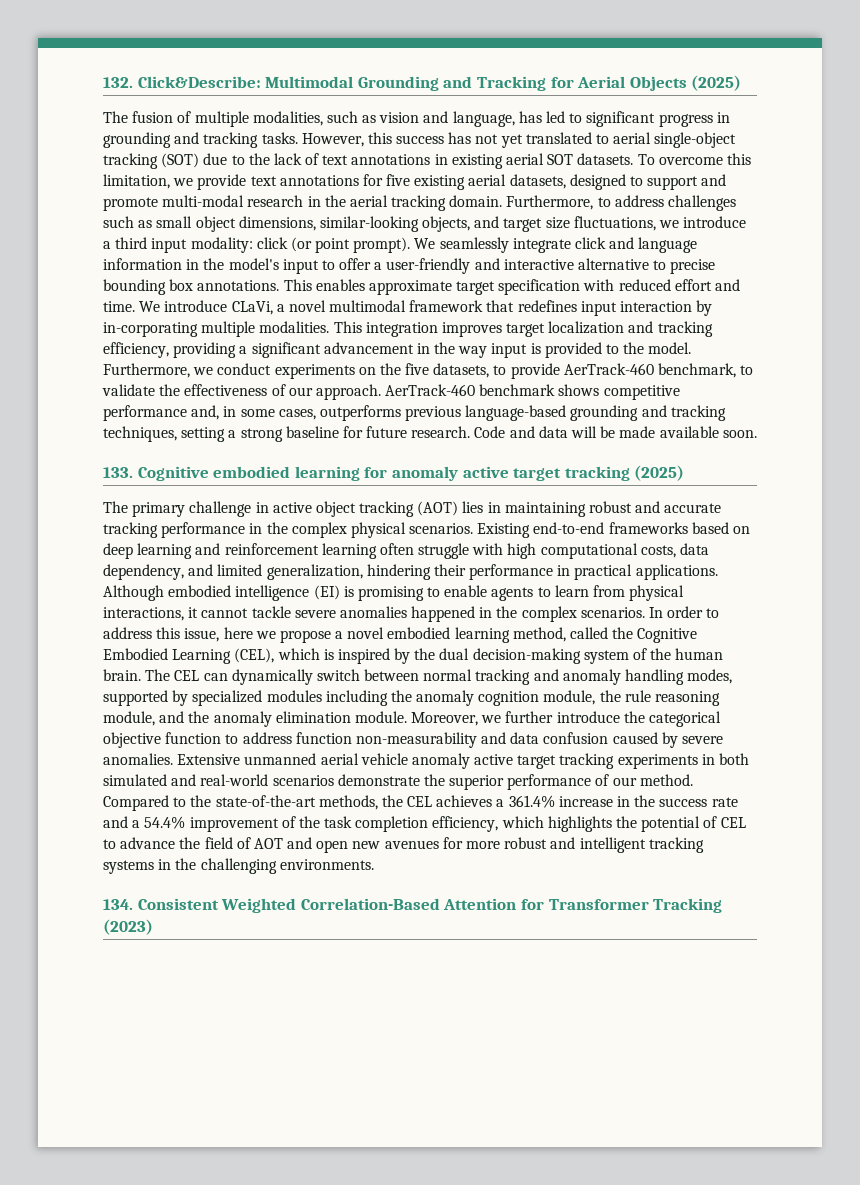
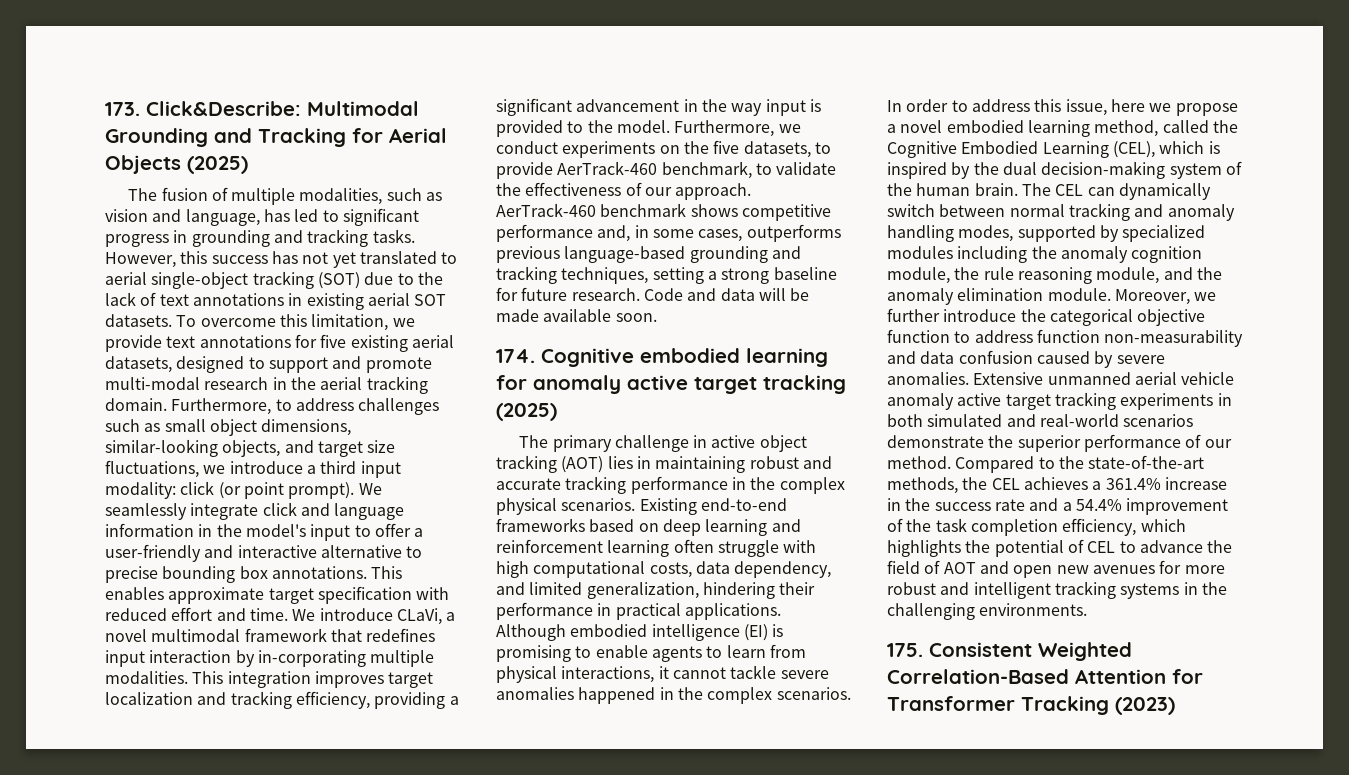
- 132. Click&Describe: Multimodal Grounding and Tracking for Aerial Objects (2025)
+ 173. Click&Describe: Multimodal Grounding and Tracking for Aerial Objects (2025)
- 133. Cognitive embodied learning for anomaly active target tracking (2025)
+ 174. Cognitive embodied learning for anomaly active target tracking (2025)
- 134. Consistent Weighted Correlation-Based Attention for Transformer Tracking (2023)
+ 175. Consistent Weighted Correlation-Based Attention for Transformer Tracking (2023)

